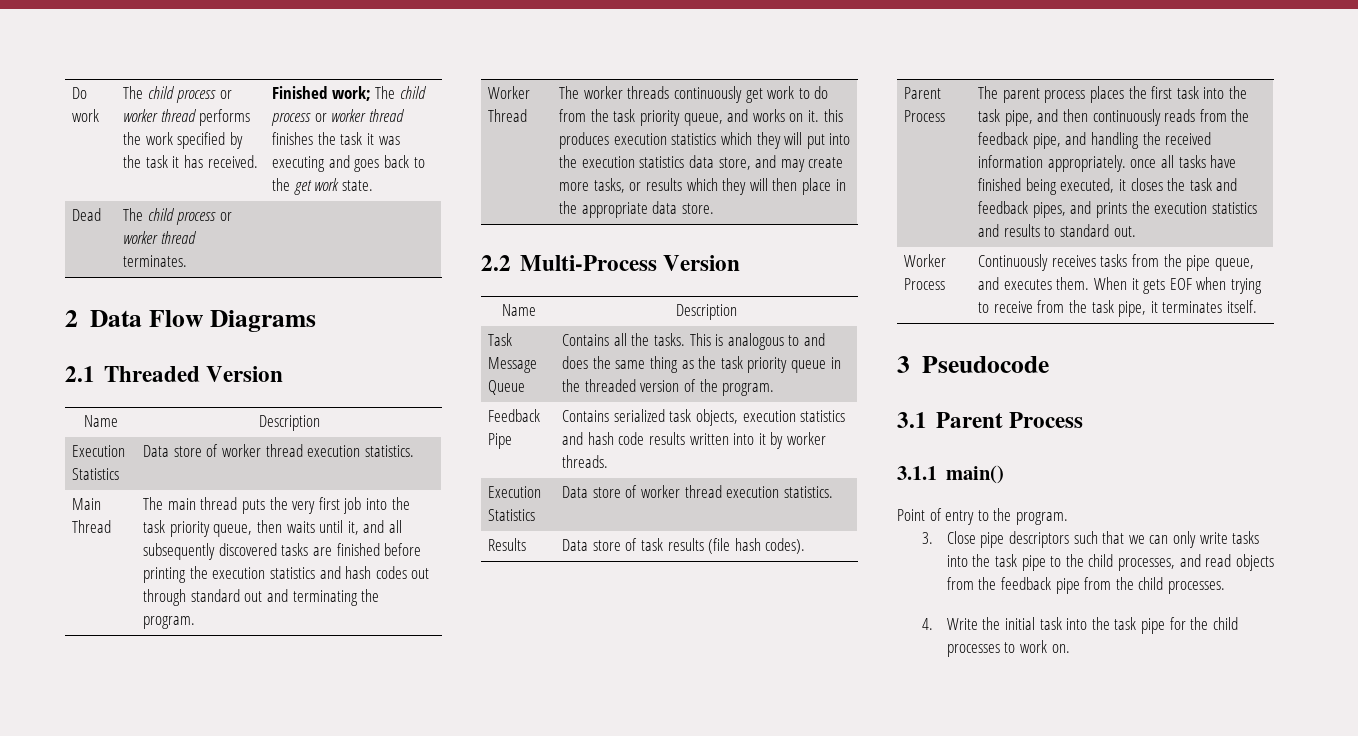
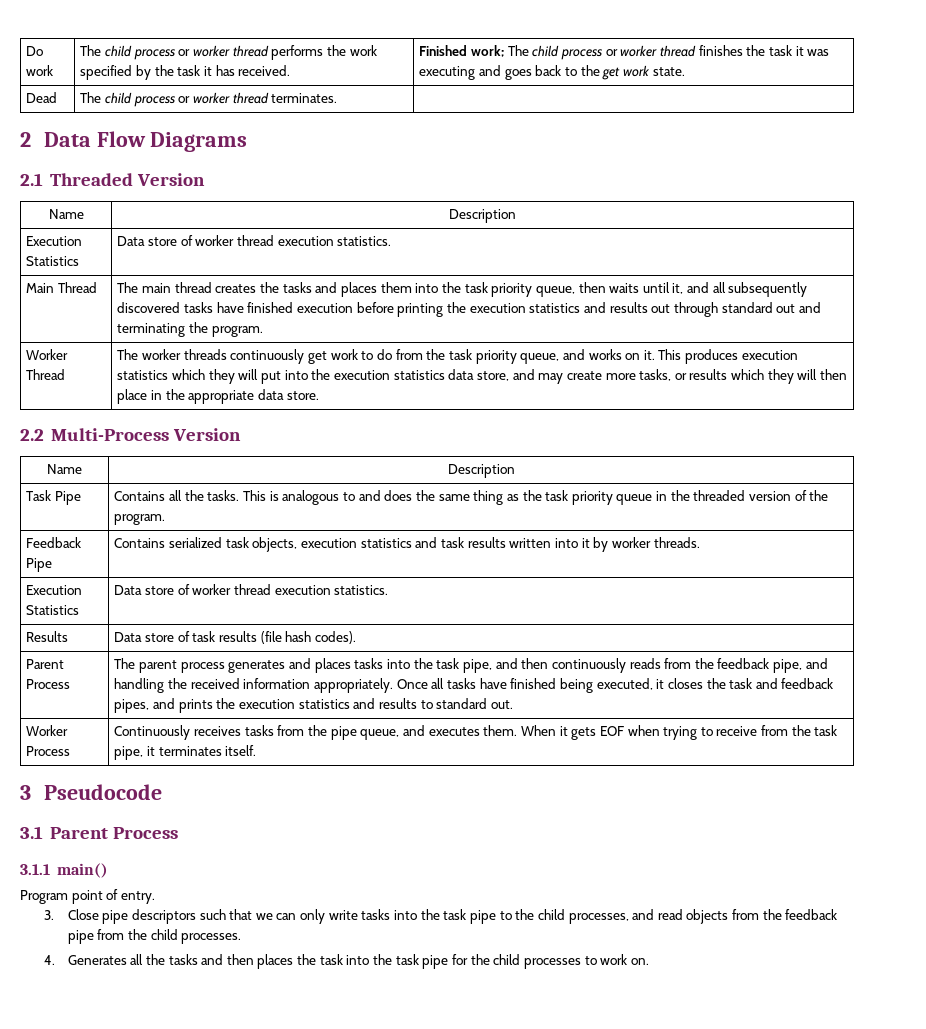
- The main thread puts the very first job into the task priority queue, then waits until it, and all subsequently discovered tasks are finished before printing the execution statistics and hash codes out through standard out and terminating the program.
+ The main thread creates the tasks and places them into the task priority queue, then waits until it, and all subsequently discovered tasks have finished execution before printing the execution statistics and results out through standard out and terminating the program.
- The worker threads continuously get work to do from the task priority queue, and works on it. this produces execution statistics which they will put into the execution statistics data store, and may create more tasks, or results which they will then place in the appropriate data store.
+ The worker threads continuously get work to do from the task priority queue, and works on it. This produces execution statistics which they will put into the execution statistics data store, and may create more tasks, or results which they will then place in the appropriate data store.
- Task Message Queue | Contains all the tasks. This is analogous to and does the same thing as the task priority queue in the threaded version of the program.
+ Task Pipe | Contains all the tasks. This is analogous to and does the same thing as the task priority queue in the threaded version of the program.
- Feedback Pipe | Contains serialized task objects, execution statistics and hash code results written into it by worker threads.
+ Feedback Pipe | Contains serialized task objects, execution statistics and task results written into it by worker threads.
- The parent process places the first task into the task pipe, and then continuously reads from the feedback pipe, and handling the received information appropriately. once all tasks have finished being executed, it closes the task and feedback pipes, and prints the execution statistics and results to standard out.
+ The parent process generates and places tasks into the task pipe, and then continuously reads from the feedback pipe, and handling the received information appropriately. Once all tasks have finished being executed, it closes the task and feedback pipes, and prints the execution statistics and results to standard out.
- Point of entry to the program.
+ Program point of entry.
- 4. Write the initial task into the task pipe for the child processes to work on.
+ 4. Generates all the tasks and then places the task into the task pipe for the child processes to work on.

